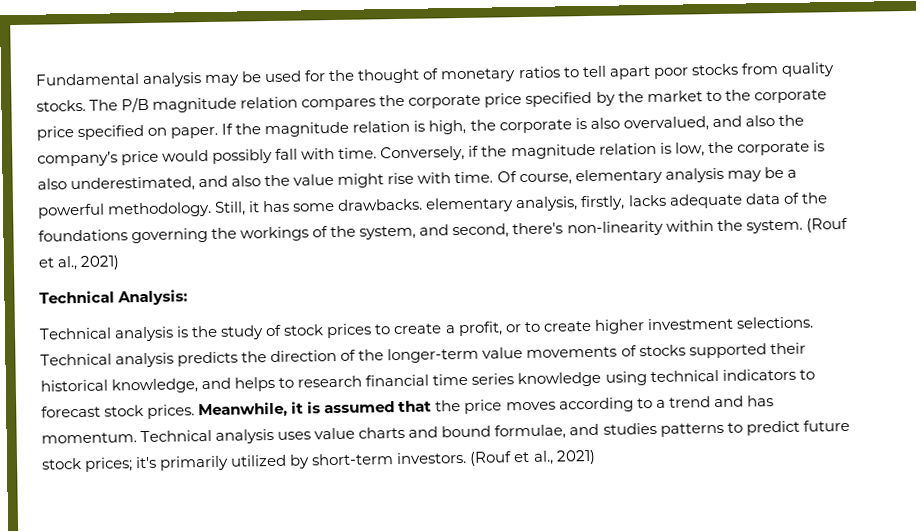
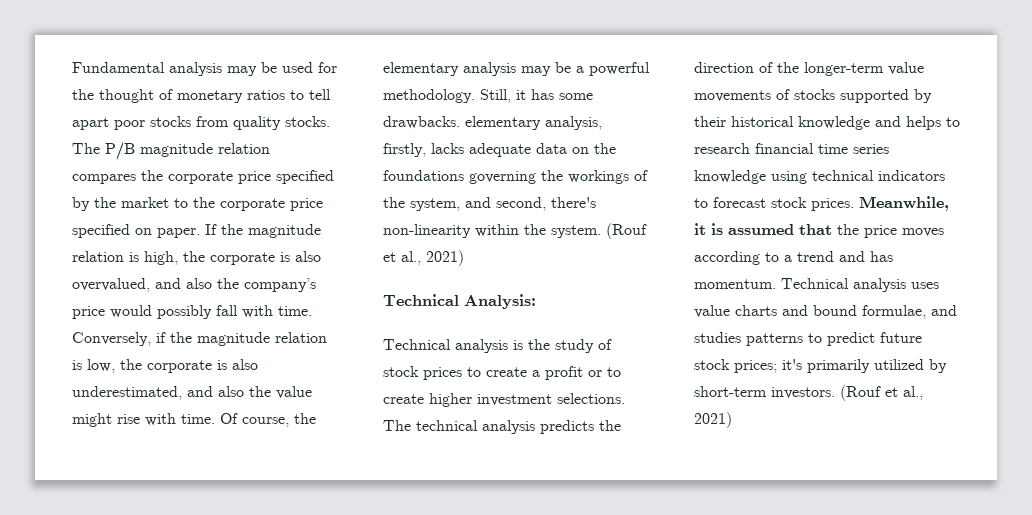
- Of course, elementary analysis may be a powerful methodology.
+ Of course, the elementary analysis may be a powerful methodology.
- Still, it has some drawbacks. elementary analysis, firstly, lacks adequate data of the foundations governing the workings of the system, and second, there's non-linearity within the system.
+ Still, it has some drawbacks. elementary analysis, firstly, lacks adequate data on the foundations governing the workings of the system, and second, there's non-linearity within the system.
- Technical analysis is the study of stock prices to create a profit, or to create higher investment selections.
+ Technical analysis is the study of stock prices to create a profit or to create higher investment selections.
- Technical analysis predicts the direction of the longer-term value movements of stocks supported their historical knowledge, and helps to research financial time series knowledge using technical indicators to forecast stock prices.
+ The technical analysis predicts the direction of the longer-term value movements of stocks supported by their historical knowledge and helps to research financial time series knowledge using technical indicators to forecast stock prices.

